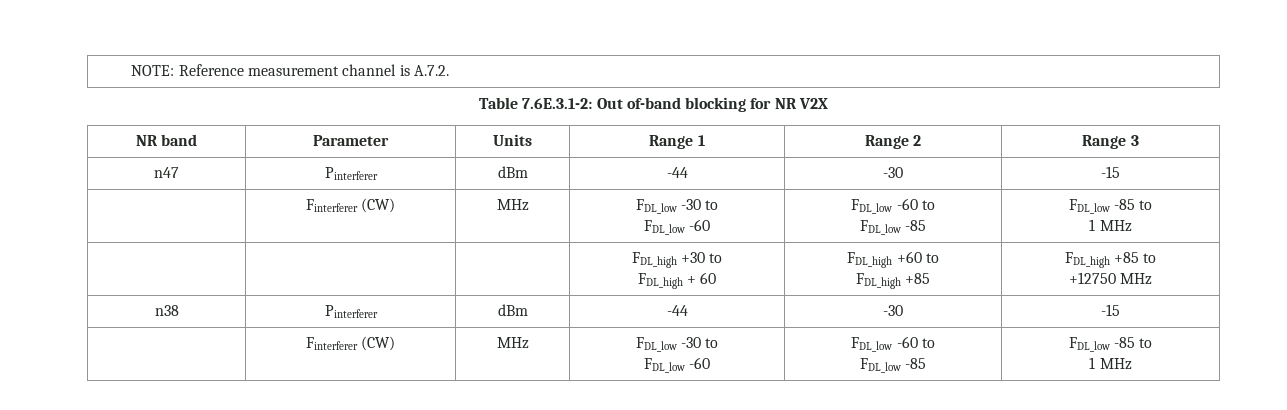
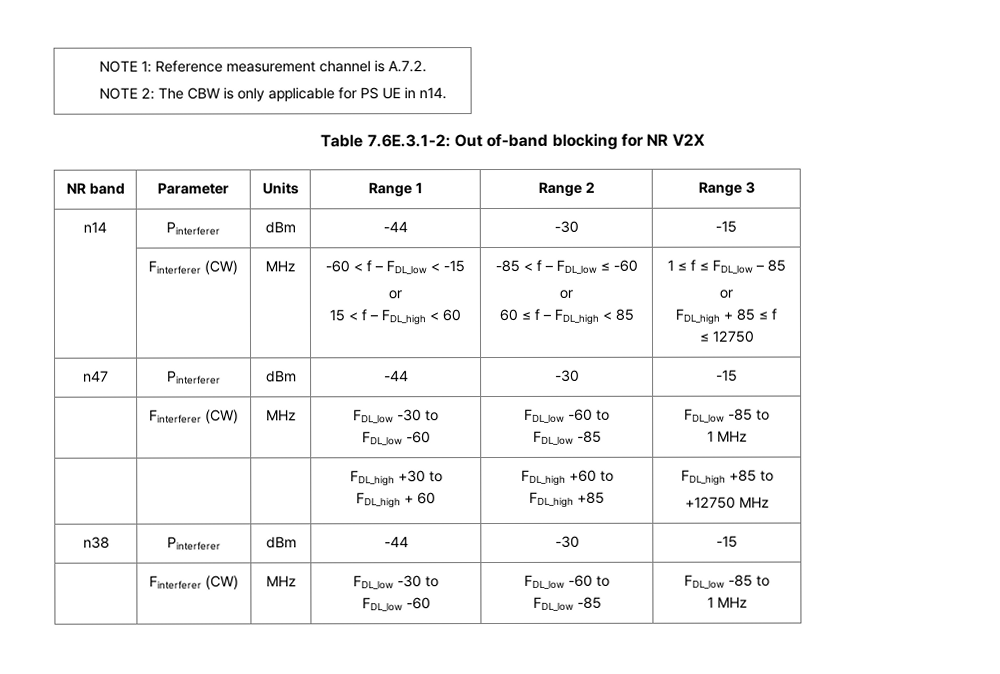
- NOTE: Reference measurement channel is A.7.2.
+ NOTE 1: Reference measurement channel is A.7.2.
+ NOTE 2: The CBW is only applicable for PS UE in n14.
+ n14 | Pinterferer | dBm | -44 | -30 | -15
+ | Finterferer (CW) | MHz | -60 < f – FDL_low < -15
+ or
+ 15 < f – FDL_high < 60 | -85 < f – FDL_low ≤ -60
+ or
+ 60 ≤ f – FDL_high < 85 | 1 ≤ f ≤ FDL_low – 85
+ or
+ FDL_high + 85 ≤ f
+ ≤ 12750

